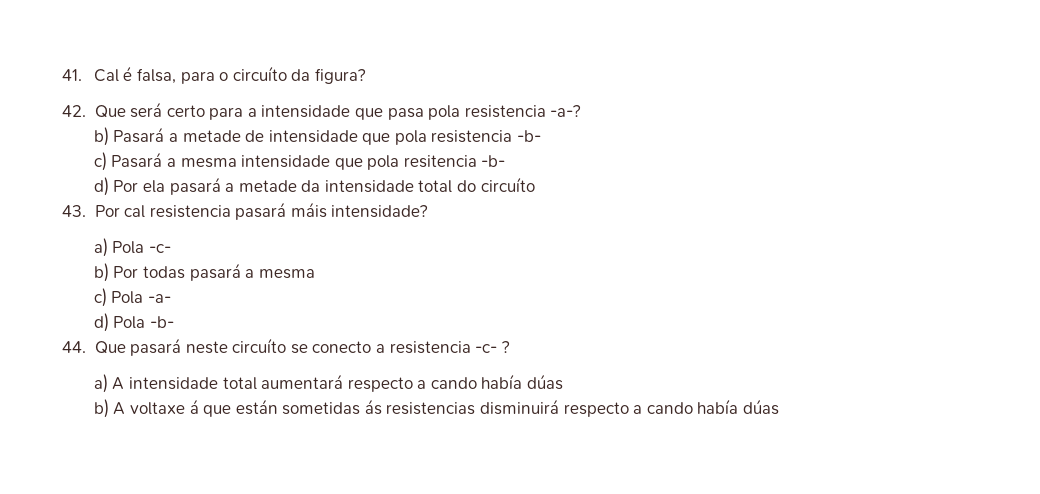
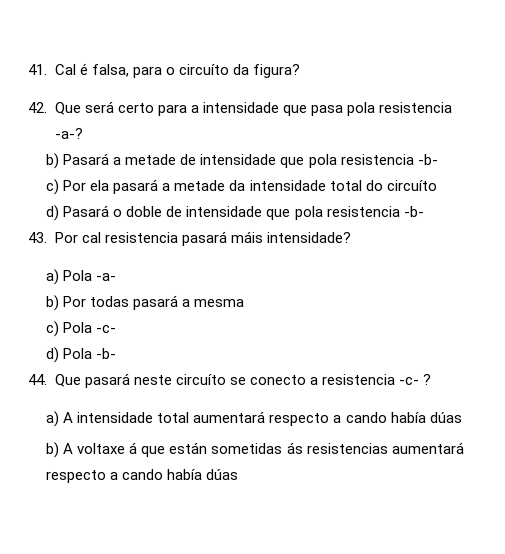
- c) Pasará a mesma intensidade que pola resitencia -b-
- d) Por ela pasará a metade da intensidade total do circuíto
+ c) Por ela pasará a metade da intensidade total do circuíto
+ d) Pasará o doble de intensidade que pola resistencia -b-
- a) Pola -c-
+ a) Pola -a-
- c) Pola -a-
+ c) Pola -c-
- b) A voltaxe á que están sometidas ás resistencias disminuirá respecto a cando había dúas
+ b) A voltaxe á que están sometidas ás resistencias aumentará respecto a cando había dúas

